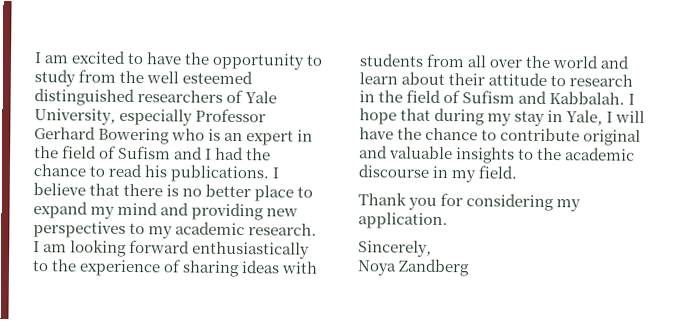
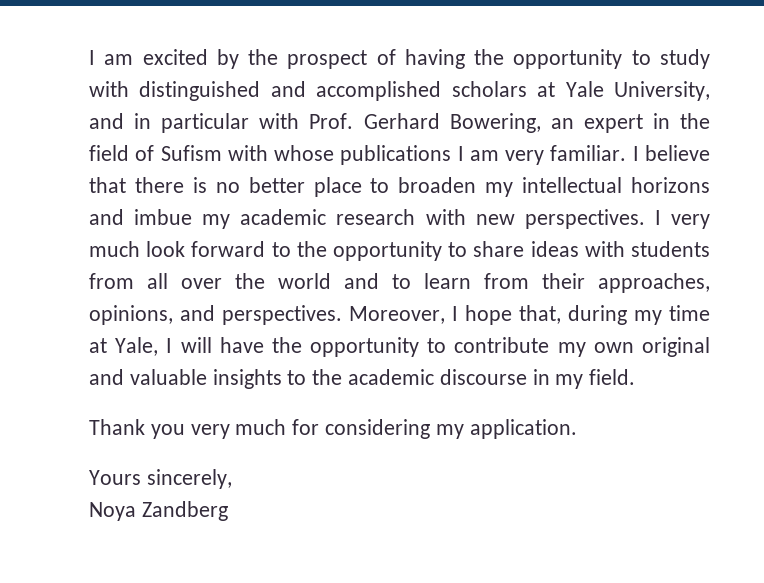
- I am excited to have the opportunity to study from the well esteemed distinguished researchers of Yale University, especially Professor Gerhard Bowering who is an expert in the field of Sufism and I had the chance to read his publications.
+ I am excited by the prospect of having the opportunity to study with distinguished and accomplished scholars at Yale University, and in particular with Prof. Gerhard Bowering, an expert in the field of Sufism with whose publications I am very familiar.
- I believe that there is no better place to expand my mind and providing new perspectives to my academic research. I am looking forward enthusiastically to the experience of sharing ideas with students from all over the world and learn about their attitude to research in the field of Sufism and Kabbalah. I hope that during my stay in Yale, I will have the chance to contribute original and valuable insights to the academic discourse in my field.
+ I believe that there is no better place to broaden my intellectual horizons and imbue my academic research with new perspectives. I very much look forward to the opportunity to share ideas with students from all over the world and to learn from their approaches, opinions, and perspectives. Moreover, I hope that, during my time at Yale, I will have the opportunity to contribute my own original and valuable insights to the academic discourse in my field.
- Thank you for considering my application.
+ Thank you very much for considering my application.
- Sincerely,
+ Yours sincerely,

